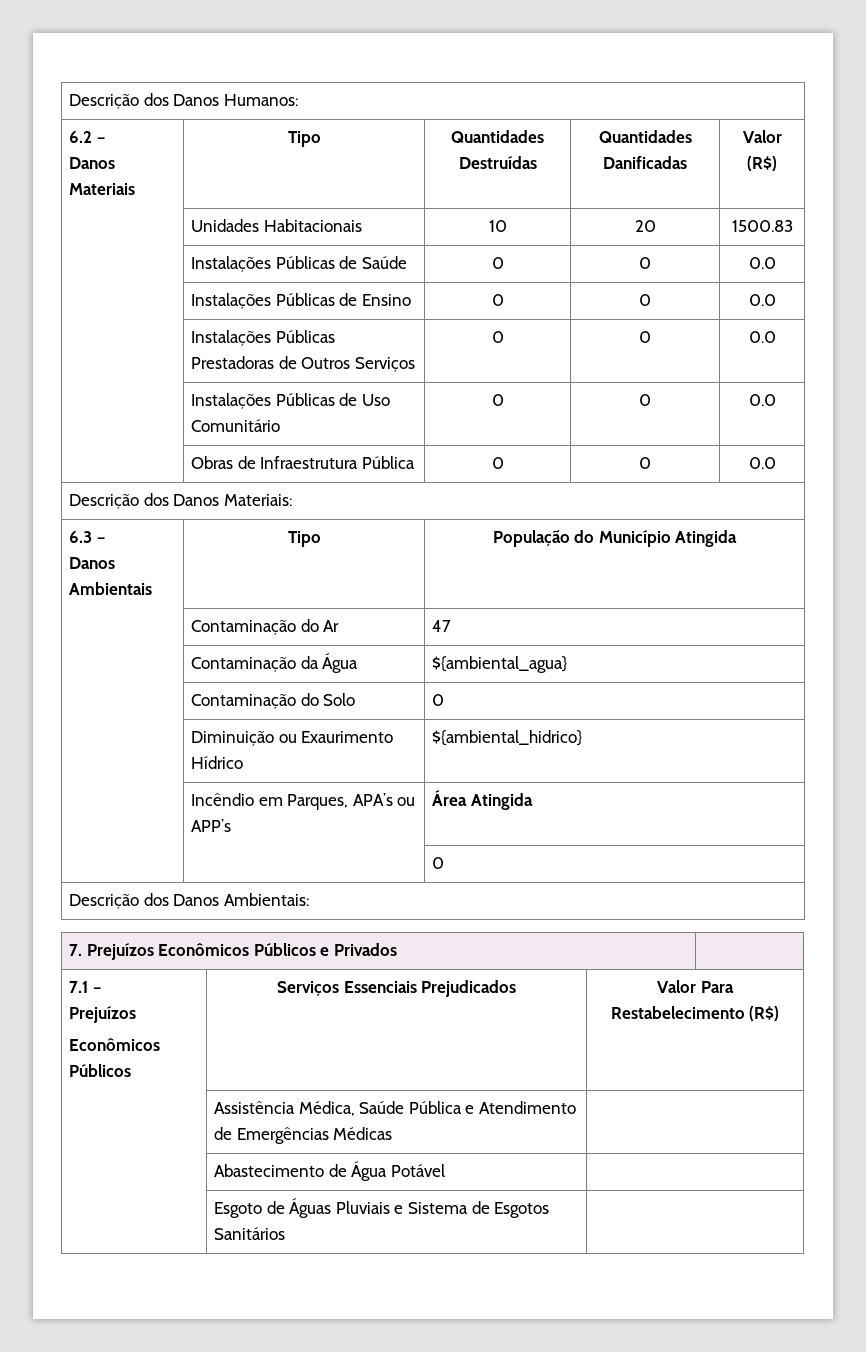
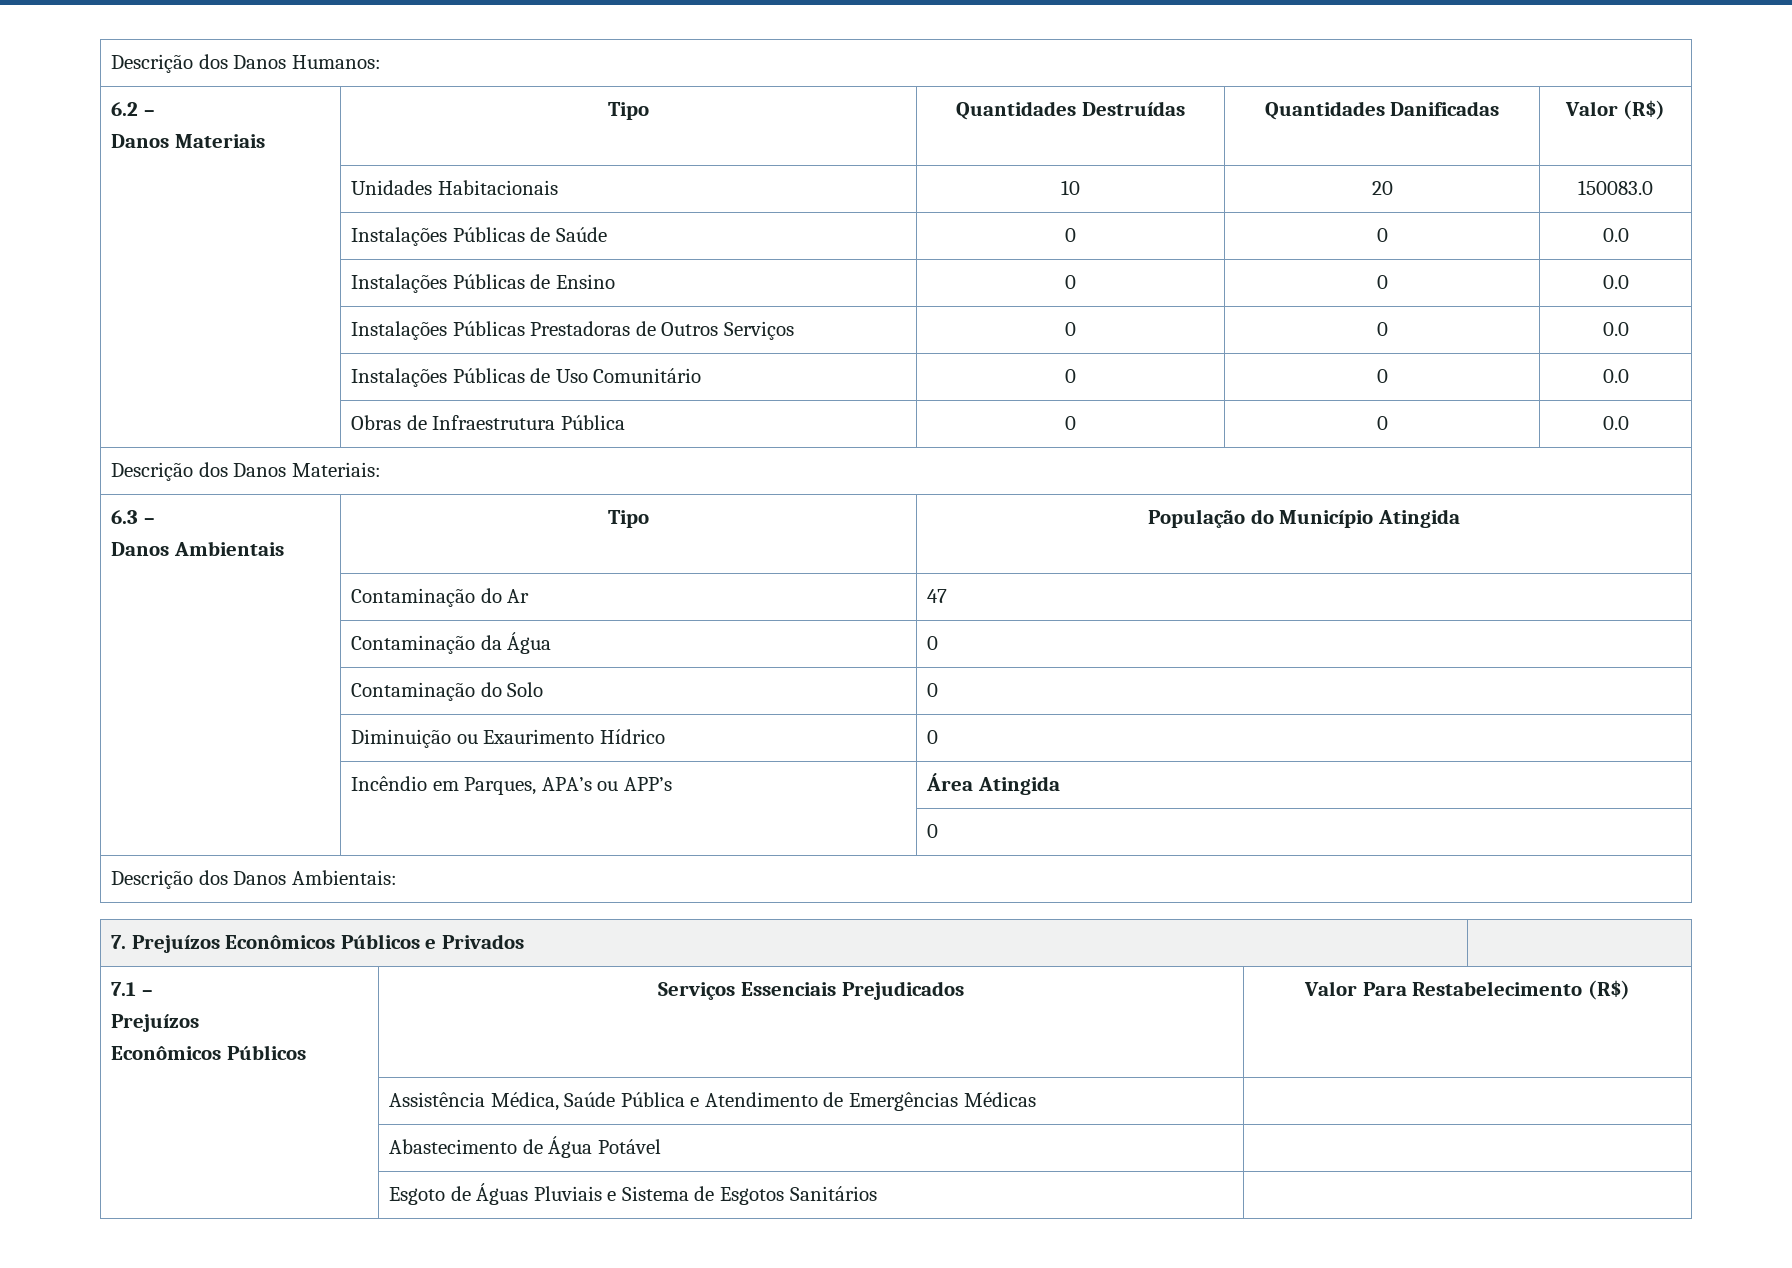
- | Unidades Habitacionais | 10 | 20 | 1500.83
+ | Unidades Habitacionais | 10 | 20 | 150083.0
- | Contaminação da Água | ${ambiental_agua}
+ | Contaminação da Água | 0
- | Diminuição ou Exaurimento Hídrico | ${ambiental_hidrico}
+ | Diminuição ou Exaurimento Hídrico | 0

